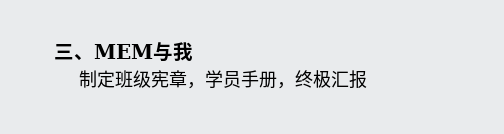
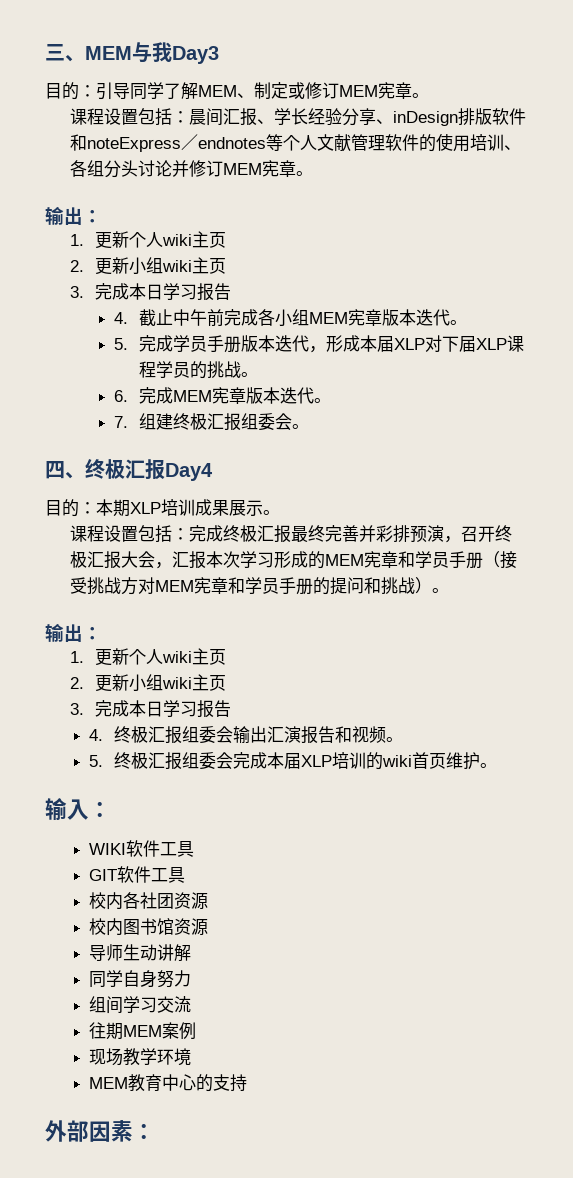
- 三、MEM与我
- 制定班级宪章，学员手册，终极汇报
+ 三、MEM与我Day3
+ 目的：引导同学了解MEM、制定或修订MEM宪章。
+ 课程设置包括：晨间汇报、学长经验分享、inDesign排版软件和noteExpress／endnotes等个人文献管理软件的使用培训、各组分头讨论并修订MEM宪章。
+ 输出：
+ 1.更新个人wiki主页
+ 2.更新小组wiki主页
+ 3.完成本日学习报告
+ 4.截止中午前完成各小组MEM宪章版本迭代。
+ 5.完成学员手册版本迭代，形成本届XLP对下届XLP课程学员的挑战。
+ 6.完成MEM宪章版本迭代。
+ 7.组建终极汇报组委会。
+ 四、终极汇报Day4
+ 目的：本期XLP培训成果展示。
+ 课程设置包括：完成终极汇报最终完善并彩排预演，召开终极汇报大会，汇报本次学习形成的MEM宪章和学员手册（接受挑战方对MEM宪章和学员手册的提问和挑战）。
+ 输出：
+ 1.更新个人wiki主页
+ 2.更新小组wiki主页
+ 3.完成本日学习报告
+ 4.终极汇报组委会输出汇演报告和视频。
+ 5.终极汇报组委会完成本届XLP培训的wiki首页维护。
+ 输入：
+ WIKI软件工具
+ GIT软件工具
+ 校内各社团资源
+ 校内图书馆资源
+ 导师生动讲解
+ 同学自身努力
+ 组间学习交流
+ 往期MEM案例
+ 现场教学环境
+ MEM教育中心的支持
+ 外部因素：

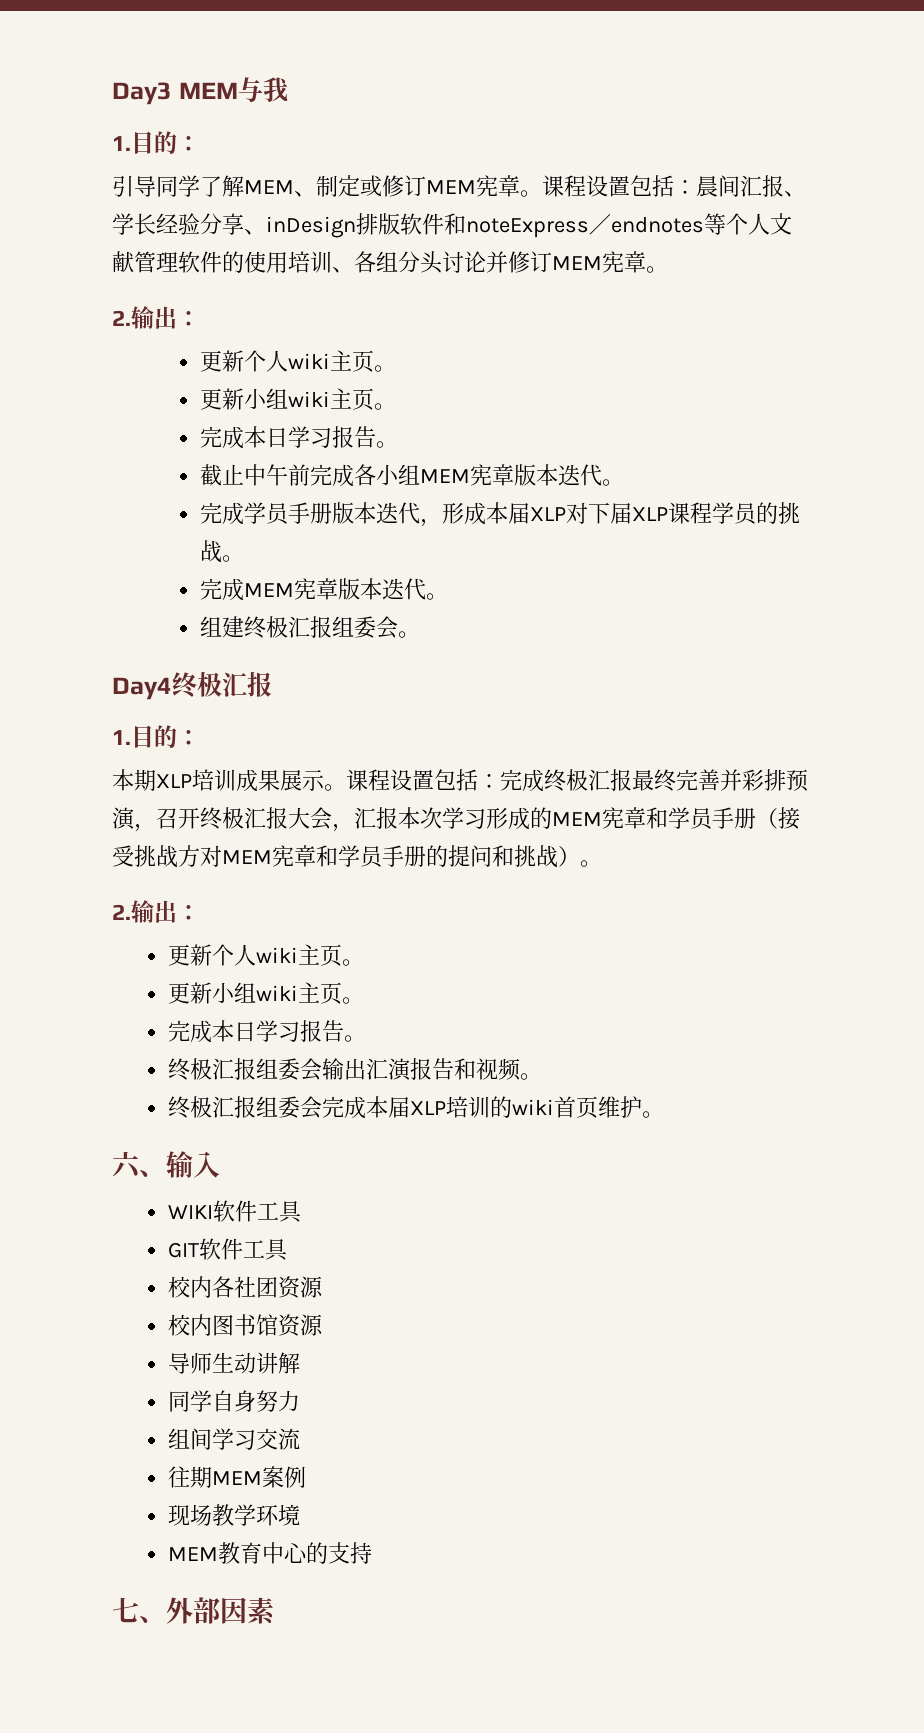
- 三、MEM与我Day3
- 目的：引导同学了解MEM、制定或修订MEM宪章。
- 课程设置包括：晨间汇报、学长经验分享、inDesign排版软件和noteExpress／endnotes等个人文献管理软件的使用培训、各组分头讨论并修订MEM宪章。
- 输出：
- 1.更新个人wiki主页
- 2.更新小组wiki主页
- 3.完成本日学习报告
- 4.截止中午前完成各小组MEM宪章版本迭代。
+ Day3 MEM与我
+ 1.目的：
+ 引导同学了解MEM、制定或修订MEM宪章。课程设置包括：晨间汇报、学长经验分享、inDesign排版软件和noteExpress／endnotes等个人文献管理软件的使用培训、各组分头讨论并修订MEM宪章。
+ 2.输出：
+ 更新个人wiki主页。
+ 更新小组wiki主页。
+ 完成本日学习报告。
+ 截止中午前完成各小组MEM宪章版本迭代。
- 5.完成学员手册版本迭代，形成本届XLP对下届XLP课程学员的挑战。
+ 完成学员手册版本迭代，形成本届XLP对下届XLP课程学员的挑战。
- 6.完成MEM宪章版本迭代。
+ 完成MEM宪章版本迭代。
- 7.组建终极汇报组委会。
+ 组建终极汇报组委会。
- 四、终极汇报Day4
- 目的：本期XLP培训成果展示。
- 课程设置包括：完成终极汇报最终完善并彩排预演，召开终极汇报大会，汇报本次学习形成的MEM宪章和学员手册（接受挑战方对MEM宪章和学员手册的提问和挑战）。
- 输出：
- 1.更新个人wiki主页
- 2.更新小组wiki主页
- 3.完成本日学习报告
- 4.终极汇报组委会输出汇演报告和视频。
+ Day4终极汇报
+ 1.目的：
+ 本期XLP培训成果展示。课程设置包括：完成终极汇报最终完善并彩排预演，召开终极汇报大会，汇报本次学习形成的MEM宪章和学员手册（接受挑战方对MEM宪章和学员手册的提问和挑战）。
+ 2.输出：
+ 更新个人wiki主页。
+ 更新小组wiki主页。
+ 完成本日学习报告。
+ 终极汇报组委会输出汇演报告和视频。
- 5.终极汇报组委会完成本届XLP培训的wiki首页维护。
+ 终极汇报组委会完成本届XLP培训的wiki首页维护。
- 输入：
+ 六、输入
- 外部因素：
+ 七、外部因素

